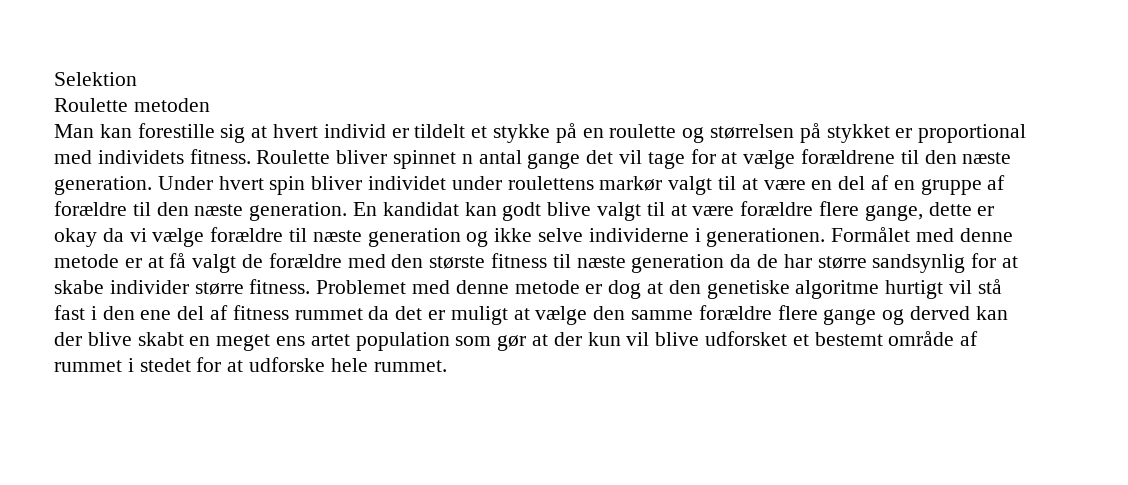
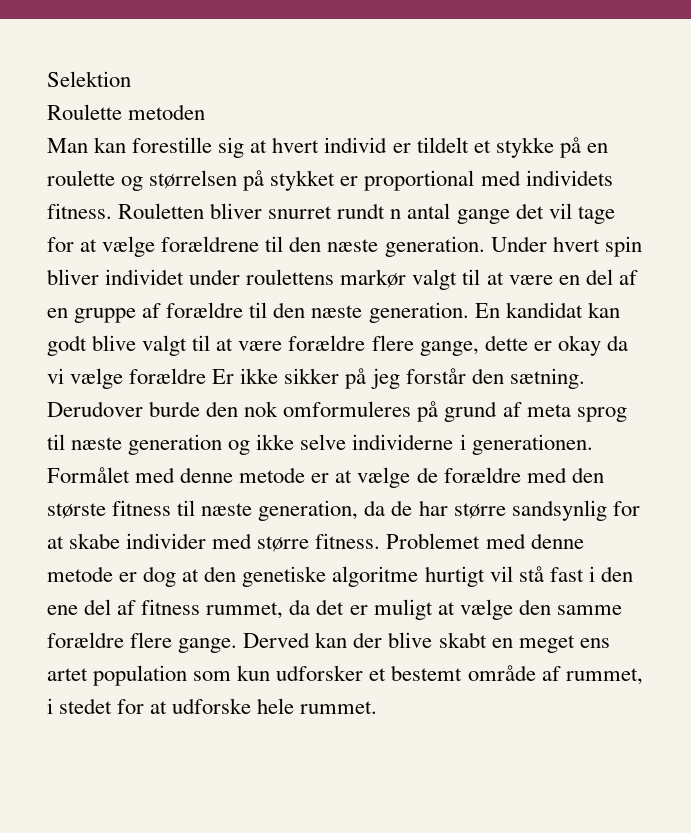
- Roulette bliver spinnet n antal gange det vil tage for at vælge forældrene til den næste generation.
+ Rouletten bliver snurret rundt n antal gange det vil tage for at vælge forældrene til den næste generation.
- En kandidat kan godt blive valgt til at være forældre flere gange, dette er okay da vi vælge forældre til næste generation og ikke selve individerne i generationen.
+ En kandidat kan godt blive valgt til at være forældre flere gange, dette er okay da vi vælge forældre Er ikke sikker på jeg forstår den sætning. Derudover burde den nok omformuleres på grund af meta sprog til næste generation og ikke selve individerne i generationen.
- Formålet med denne metode er at få valgt de forældre med den største fitness til næste generation da de har større sandsynlig for at skabe individer større fitness.
+ Formålet med denne metode er at vælge de forældre med den største fitness til næste generation, da de har større sandsynlig for at skabe individer med større fitness.
- Problemet med denne metode er dog at den genetiske algoritme hurtigt vil stå fast i den ene del af fitness rummet da det er muligt at vælge den samme forældre flere gange og derved kan der blive skabt en meget ens artet population som gør at der kun vil blive udforsket et bestemt område af rummet i stedet for at udforske hele rummet.
+ Problemet med denne metode er dog at den genetiske algoritme hurtigt vil stå fast i den ene del af fitness rummet, da det er muligt at vælge den samme forældre flere gange. Derved kan der blive skabt en meget ens artet population som kun udforsker et bestemt område af rummet, i stedet for at udforske hele rummet.

